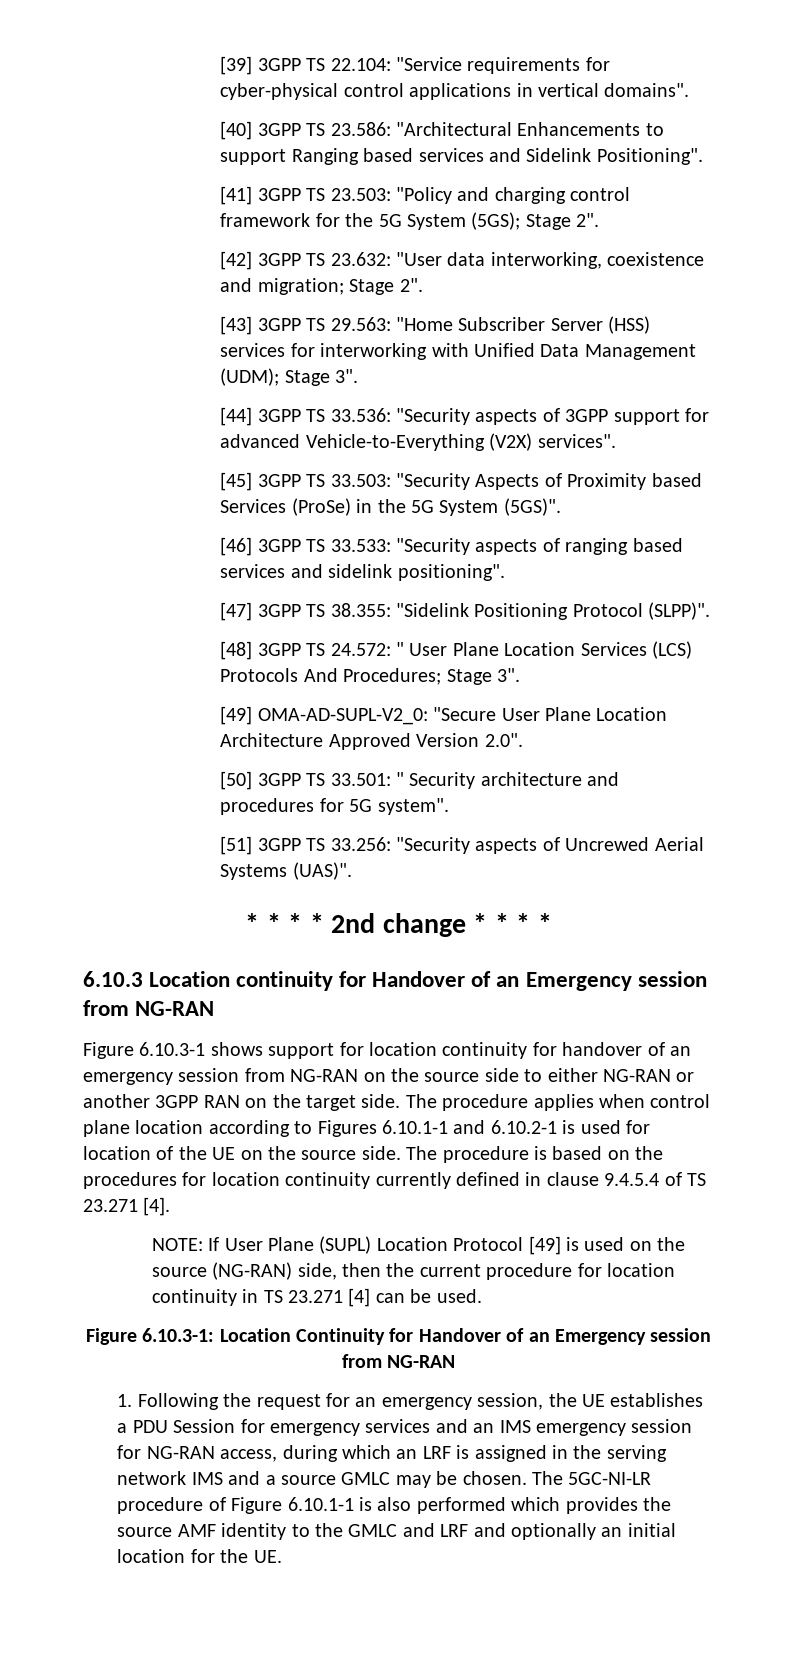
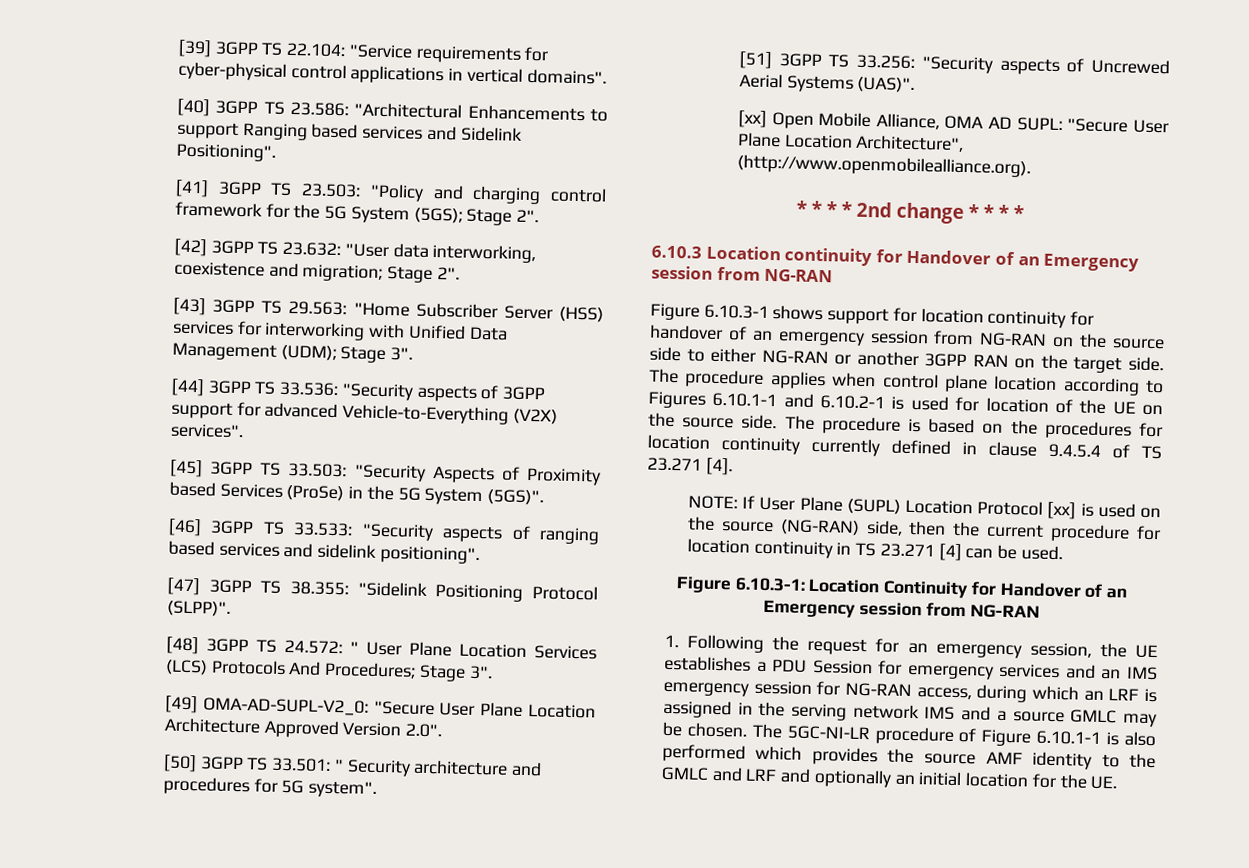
+ [xx] Open Mobile Alliance, OMA AD SUPL: "Secure User Plane Location Architecture", (http://www.openmobilealliance.org).
- NOTE: If User Plane (SUPL) Location Protocol [49] is used on the source (NG-RAN) side, then the current procedure for location continuity in TS 23.271 [4] can be used.
+ NOTE: If User Plane (SUPL) Location Protocol [xx] is used on the source (NG-RAN) side, then the current procedure for location continuity in TS 23.271 [4] can be used.

